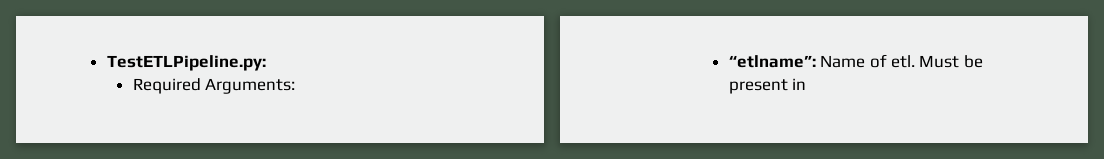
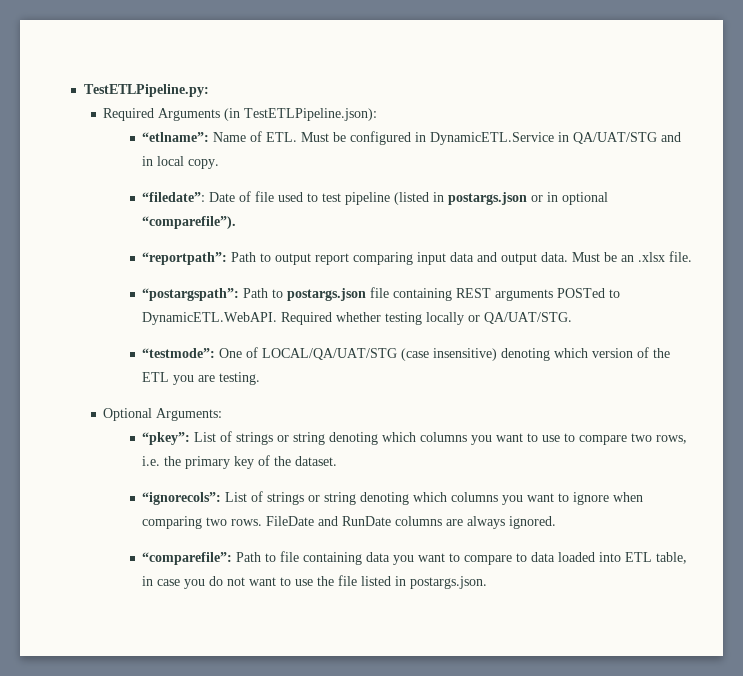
- Required Arguments:
+ Required Arguments (in TestETLPipeline.json):
- “etlname”: Name of etl. Must be present in
+ “etlname”: Name of ETL. Must be configured in DynamicETL.Service in QA/UAT/STG and in local copy.
+ “filedate”: Date of file used to test pipeline (listed in postargs.json or in optional “comparefile”).
+ “reportpath”: Path to output report comparing input data and output data. Must be an .xlsx file.
+ “postargspath”: Path to postargs.json file containing REST arguments POSTed to DynamicETL.WebAPI. Required whether testing locally or QA/UAT/STG.
+ “testmode”: One of LOCAL/QA/UAT/STG (case insensitive) denoting which version of the ETL you are testing.
+ Optional Arguments:
+ “pkey”: List of strings or string denoting which columns you want to use to compare two rows, i.e. the primary key of the dataset.
+ “ignorecols”: List of strings or string denoting which columns you want to ignore when comparing two rows. FileDate and RunDate columns are always ignored.
+ “comparefile”: Path to file containing data you want to compare to data loaded into ETL table, in case you do not want to use the file listed in postargs.json.

